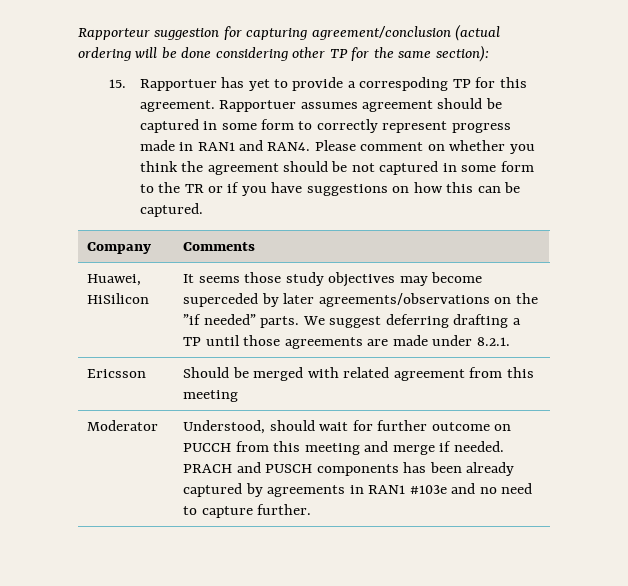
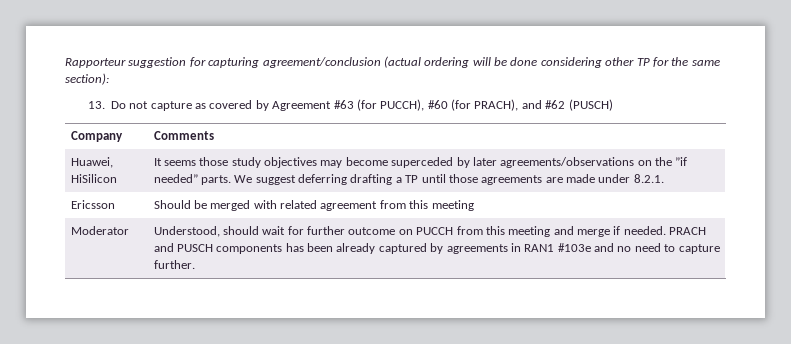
- 15. Rapportuer has yet to provide a correspoding TP for this agreement. Rapportuer assumes agreement should be captured in some form to correctly represent progress made in RAN1 and RAN4. Please comment on whether you think the agreement should be not captured in some form to the TR or if you have suggestions on how this can be captured.
+ 13. Do not capture as covered by Agreement #63 (for PUCCH), #60 (for PRACH), and #62 (PUSCH)

